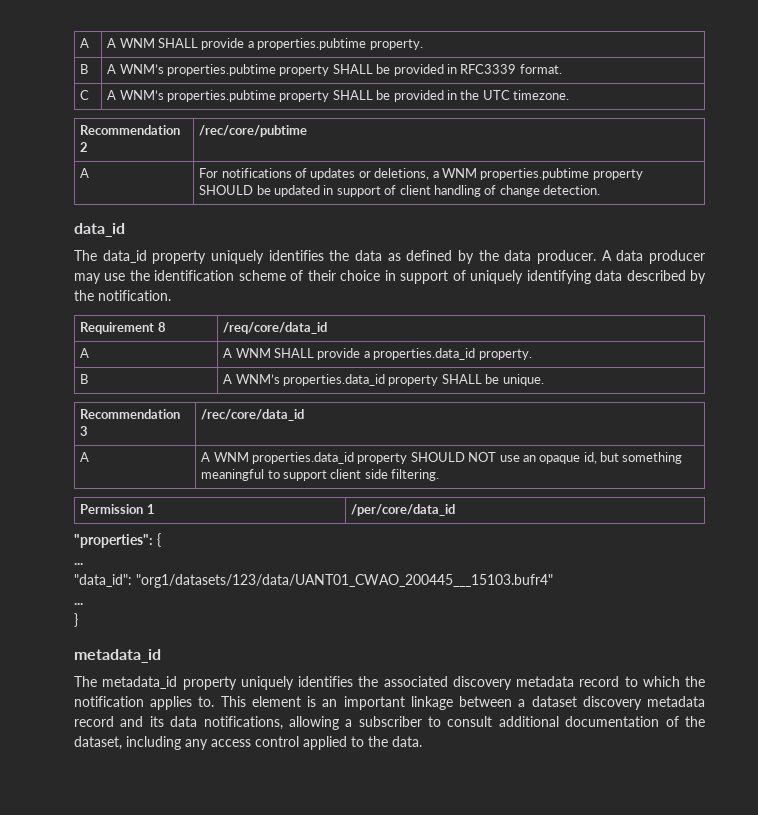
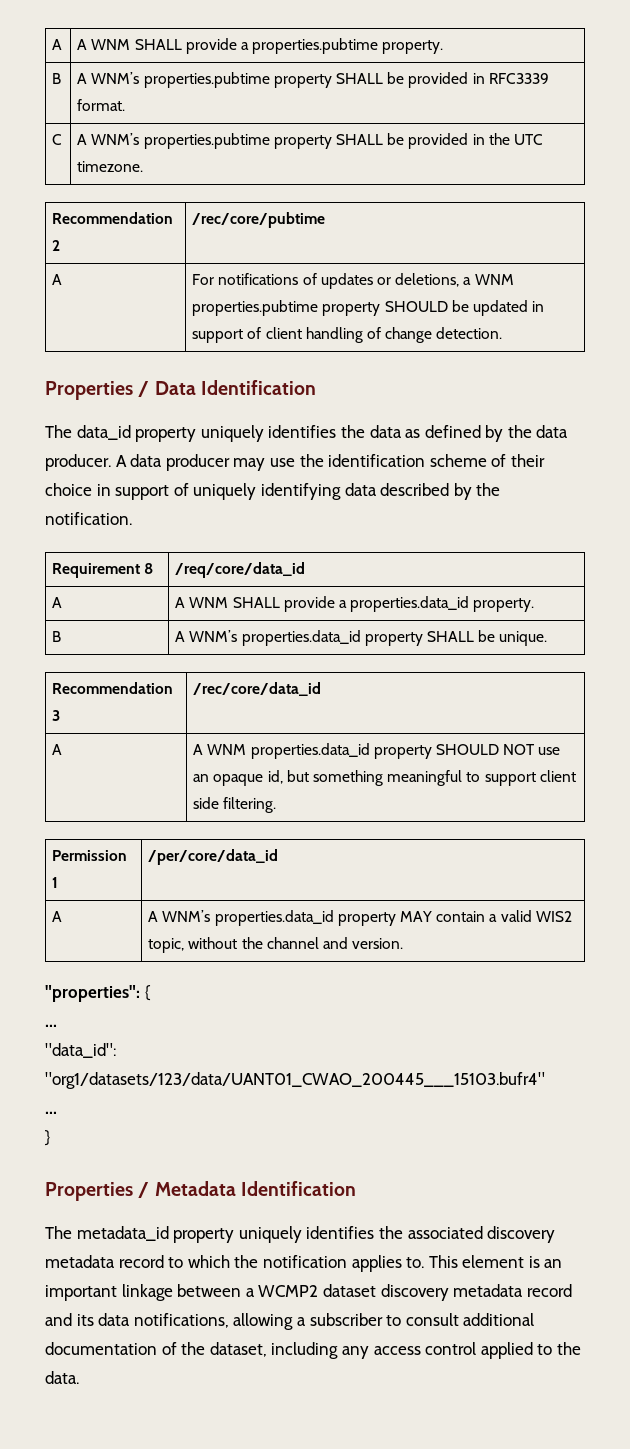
  A | For notifications of updates or deletions, a WNM properties.pubtime property SHOULD be updated in support of client handling of change detection.
- data_id
+ Properties / Data Identification
+ A | A WNM’s properties.data_id property MAY contain a valid WIS2 topic, without the channel and version.
  }
- metadata_id
+ Properties / Metadata Identification
- This element is an important linkage between a dataset discovery metadata record and its data notifications, allowing a subscriber to consult additional documentation of the dataset, including any access control applied to the data.
+ This element is an important linkage between a WCMP2 dataset discovery metadata record and its data notifications, allowing a subscriber to consult additional documentation of the dataset, including any access control applied to the data.

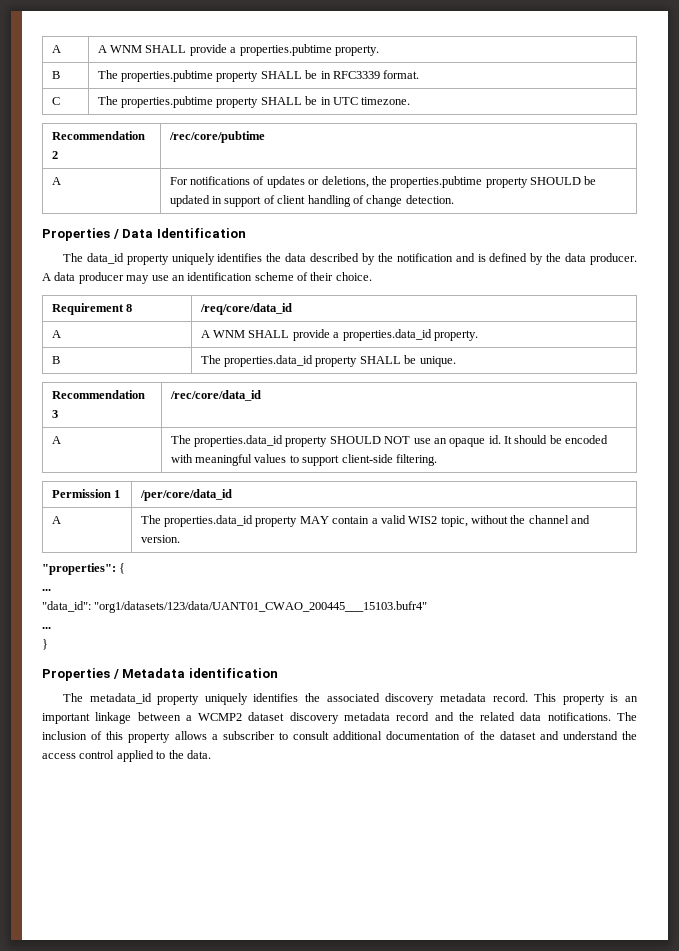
- B | A WNM’s properties.pubtime property SHALL be provided in RFC3339 format.
+ B | The properties.pubtime property SHALL be in RFC3339 format.
- C | A WNM’s properties.pubtime property SHALL be provided in the UTC timezone.
+ C | The properties.pubtime property SHALL be in UTC timezone.
- A | For notifications of updates or deletions, a WNM properties.pubtime property SHOULD be updated in support of client handling of change detection.
+ A | For notifications of updates or deletions, the properties.pubtime property SHOULD be updated in support of client handling of change detection.
- The data_id property uniquely identifies the data as defined by the data producer.
+ The data_id property uniquely identifies the data described by the notification and is defined by the data producer.
- A data producer may use the identification scheme of their choice in support of uniquely identifying data described by the notification.
+ A data producer may use an identification scheme of their choice.
- B | A WNM’s properties.data_id property SHALL be unique.
+ B | The properties.data_id property SHALL be unique.
- A | A WNM properties.data_id property SHOULD NOT use an opaque id, but something meaningful to support client side filtering.
+ A | The properties.data_id property SHOULD NOT use an opaque id. It should be encoded with meaningful values to support client-side filtering.
- A | A WNM’s properties.data_id property MAY contain a valid WIS2 topic, without the channel and version.
+ A | The properties.data_id property MAY contain a valid WIS2 topic, without the channel and version.
- Properties / Metadata Identification
+ Properties / Metadata identification
- The metadata_id property uniquely identifies the associated discovery metadata record to which the notification applies to. This element is an important linkage between a WCMP2 dataset discovery metadata record and its data notifications, allowing a subscriber to consult additional documentation of the dataset, including any access control applied to the data.
+ The metadata_id property uniquely identifies the associated discovery metadata record. This property is an important linkage between a WCMP2 dataset discovery metadata record and the related data notifications. The inclusion of this property allows a subscriber to consult additional documentation of the dataset and understand the access control applied to the data.

